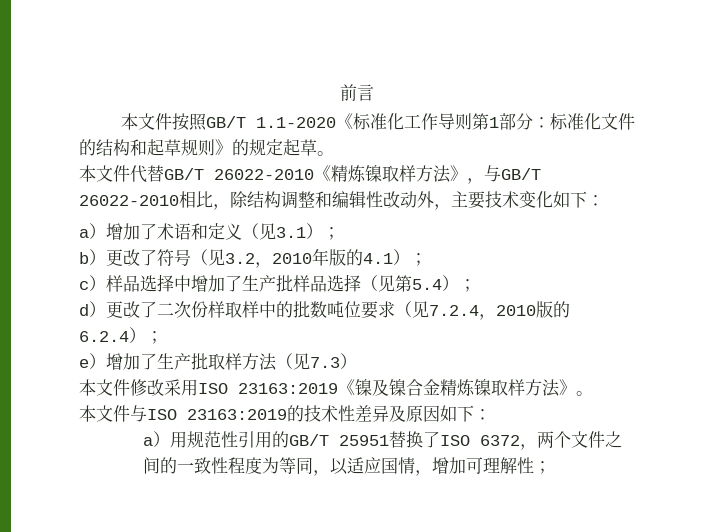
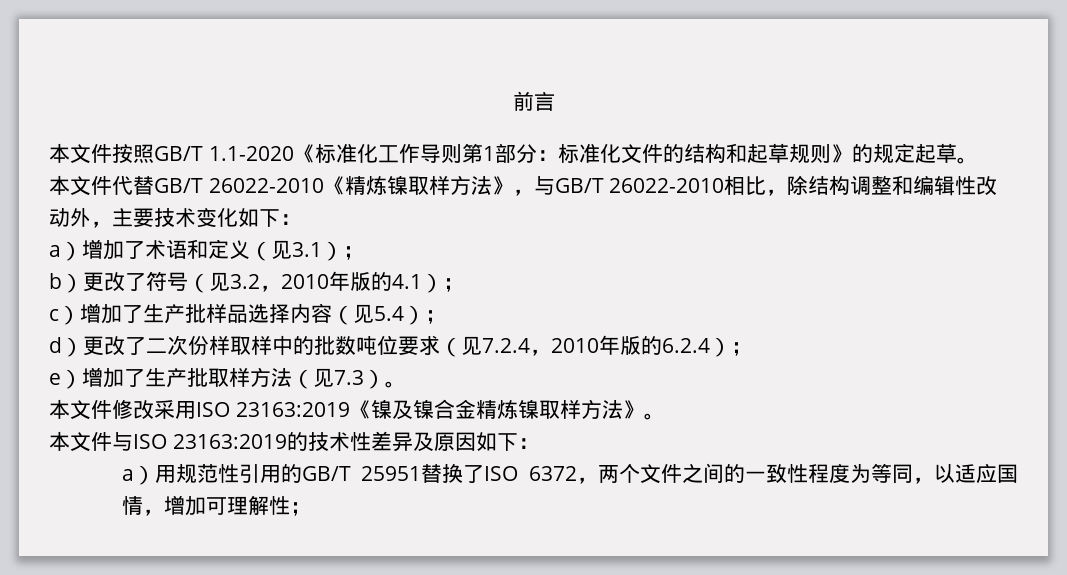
- c）样品选择中增加了生产批样品选择（见第5.4）；
+ c）增加了生产批样品选择内容（见5.4）；
- d）更改了二次份样取样中的批数吨位要求（见7.2.4，2010版的6.2.4）；
+ d）更改了二次份样取样中的批数吨位要求（见7.2.4，2010年版的6.2.4）；
- e）增加了生产批取样方法（见7.3）
+ e）增加了生产批取样方法（见7.3）。

